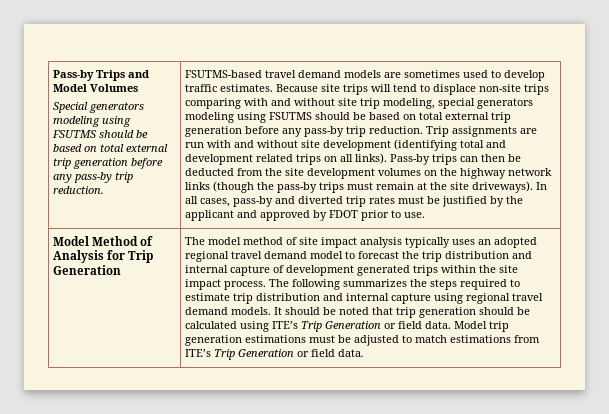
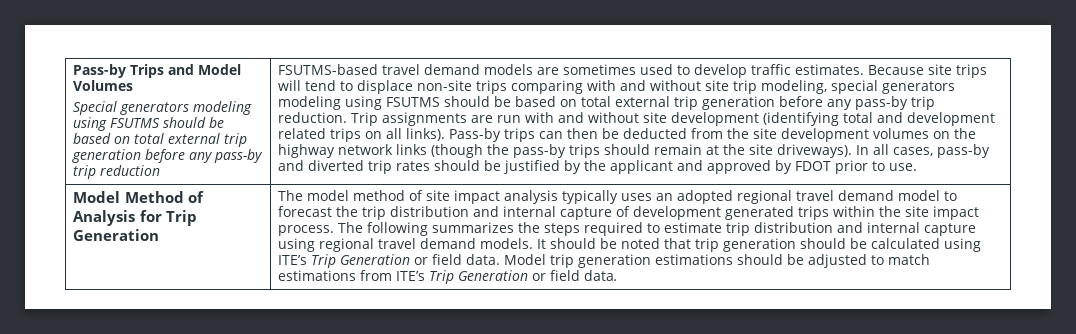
- Special generators modeling using FSUTMS should be based on total external trip generation before any pass-by trip reduction.
+ Special generators modeling using FSUTMS should be based on total external trip generation before any pass-by trip reduction
- Pass-by trips can then be deducted from the site development volumes on the highway network links (though the pass-by trips must remain at the site driveways).
+ Pass-by trips can then be deducted from the site development volumes on the highway network links (though the pass-by trips should remain at the site driveways).
- In all cases, pass-by and diverted trip rates must be justified by the applicant and approved by FDOT prior to use.
+ In all cases, pass-by and diverted trip rates should be justified by the applicant and approved by FDOT prior to use.
- Model trip generation estimations must be adjusted to match estimations from ITE’s Trip Generation or field data.
+ Model trip generation estimations should be adjusted to match estimations from ITE’s Trip Generation or field data.

